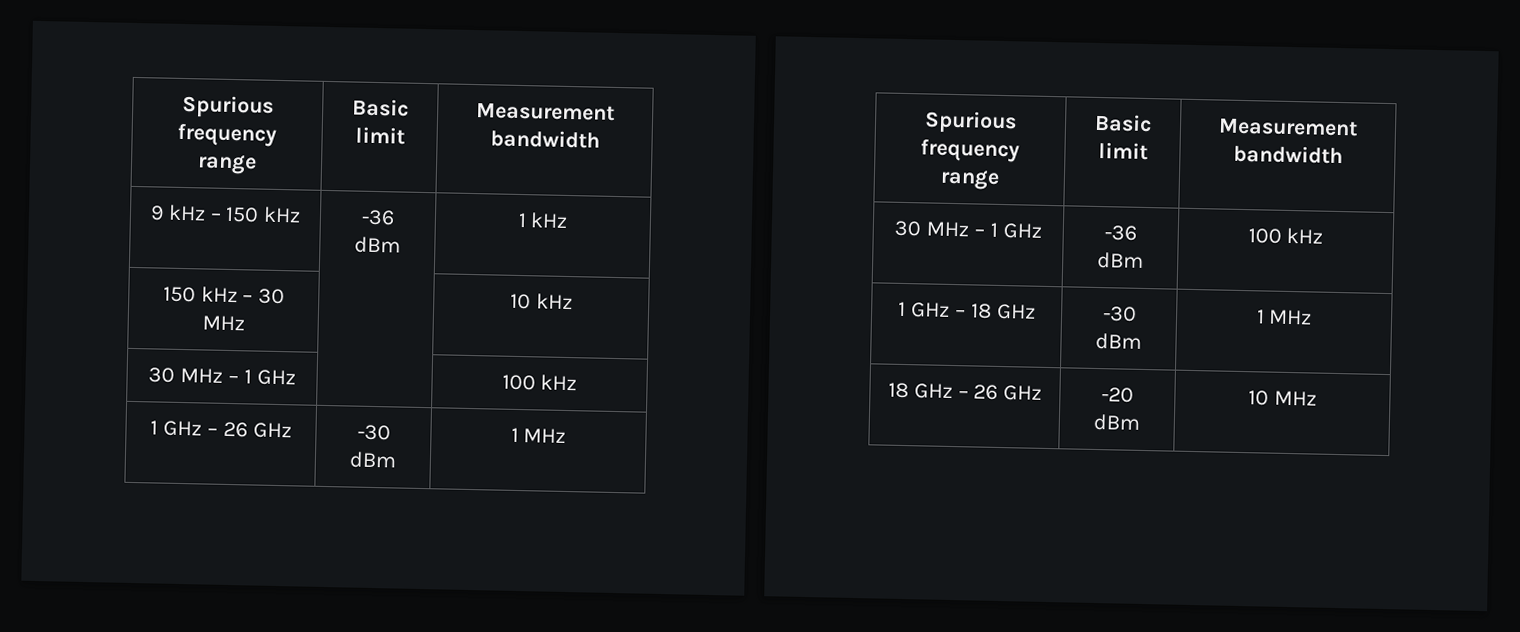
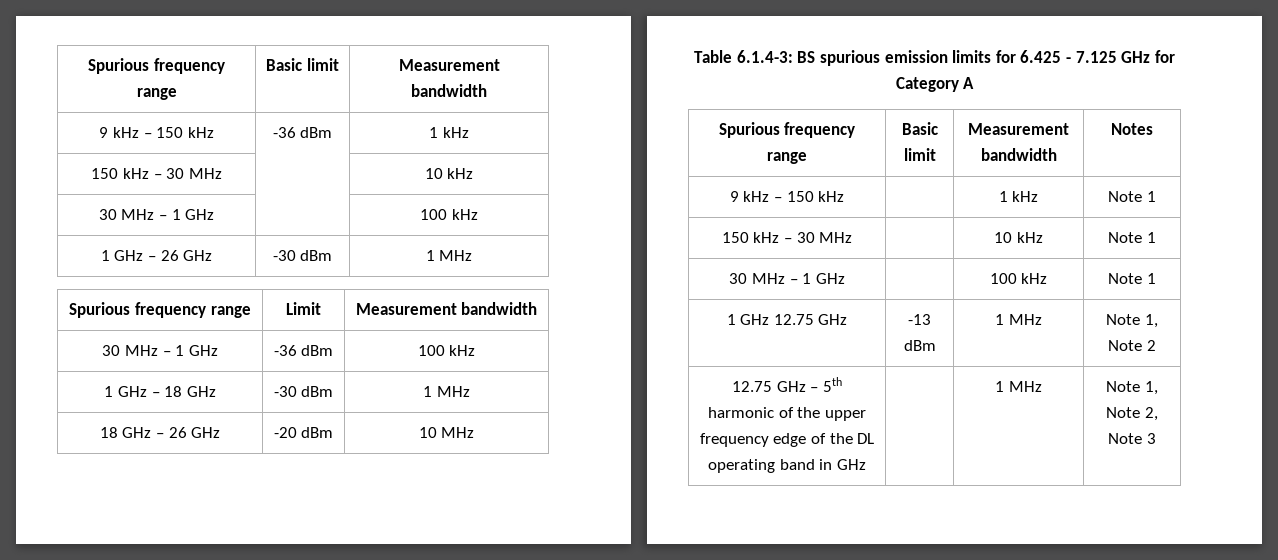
  1 GHz – 26 GHz | -30 dBm | 1 MHz
- Spurious frequency range | Basic limit | Measurement bandwidth
+ Spurious frequency range | Limit | Measurement bandwidth
+ Table 6.1.4-3: BS spurious emission limits for 6.425 - 7.125 GHz for Category A
+ Spurious frequency range | Basic limit | Measurement bandwidth | Notes
+ 9 kHz – 150 kHz | | 1 kHz | Note 1
+ 150 kHz – 30 MHz | | 10 kHz | Note 1
+ 30 MHz – 1 GHz | | 100 kHz | Note 1
+ 1 GHz 12.75 GHz | -13 dBm | 1 MHz | Note 1, Note 2
+ 12.75 GHz – 5th harmonic of the upper frequency edge of the DL operating band in GHz | | 1 MHz | Note 1, Note 2, Note 3

